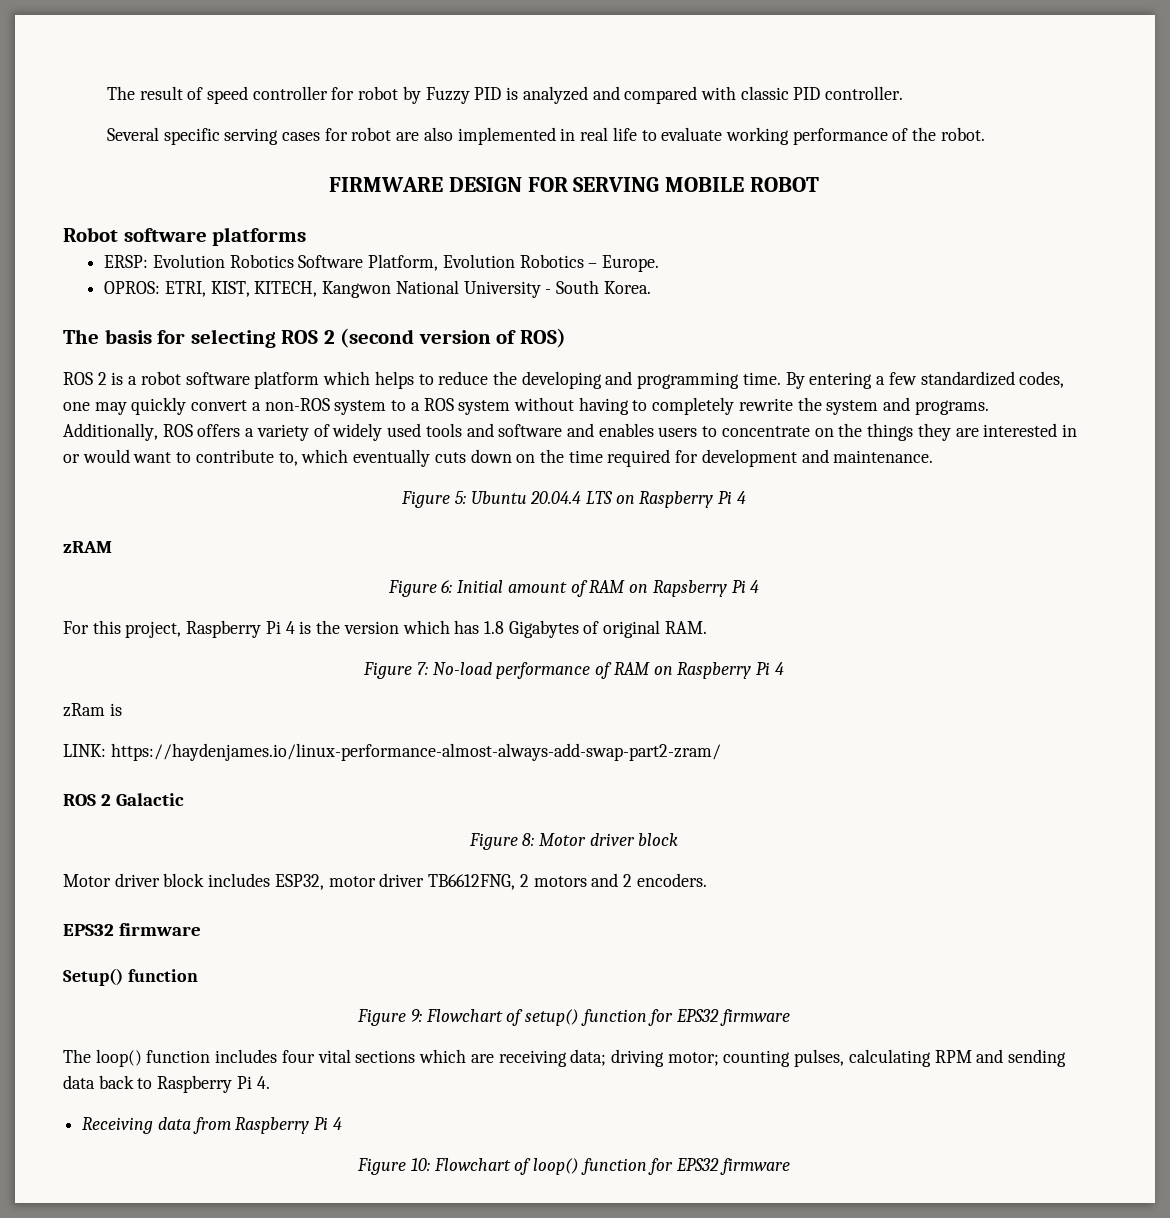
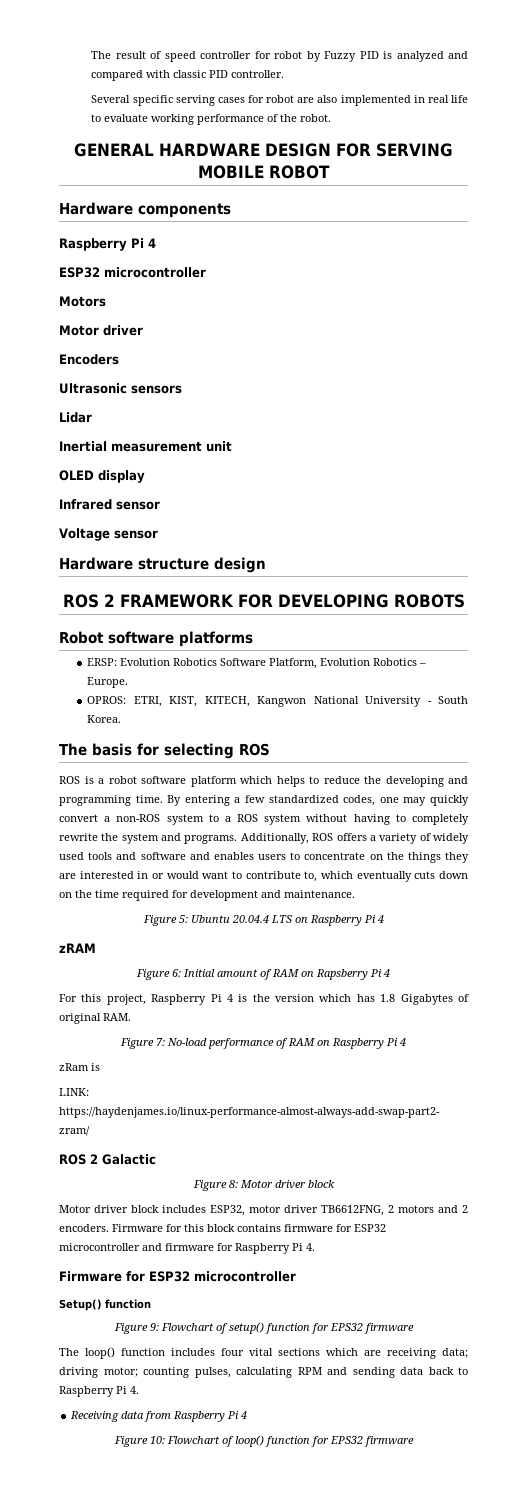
- FIRMWARE DESIGN FOR SERVING MOBILE ROBOT
+ GENERAL HARDWARE DESIGN FOR SERVING MOBILE ROBOT
+ Hardware components
+ Raspberry Pi 4
+ ESP32 microcontroller
+ Motors
+ Motor driver
+ Encoders
+ Ultrasonic sensors
+ Lidar
+ Inertial measurement unit
+ OLED display
+ Infrared sensor
+ Voltage sensor
+ Hardware structure design
+ ROS 2 FRAMEWORK FOR DEVELOPING ROBOTS
- The basis for selecting ROS 2 (second version of ROS)
- ROS 2 is a robot software platform which helps to reduce the developing and programming time.
+ The basis for selecting ROS
+ ROS is a robot software platform which helps to reduce the developing and programming time.
- Motor driver block includes ESP32, motor driver TB6612FNG, 2 motors and 2 encoders.
- EPS32 firmware
+ Motor driver block includes ESP32, motor driver TB6612FNG, 2 motors and 2 encoders. Firmware for this block contains firmware for ESP32 microcontroller and firmware for Raspberry Pi 4.
+ Firmware for ESP32 microcontroller

